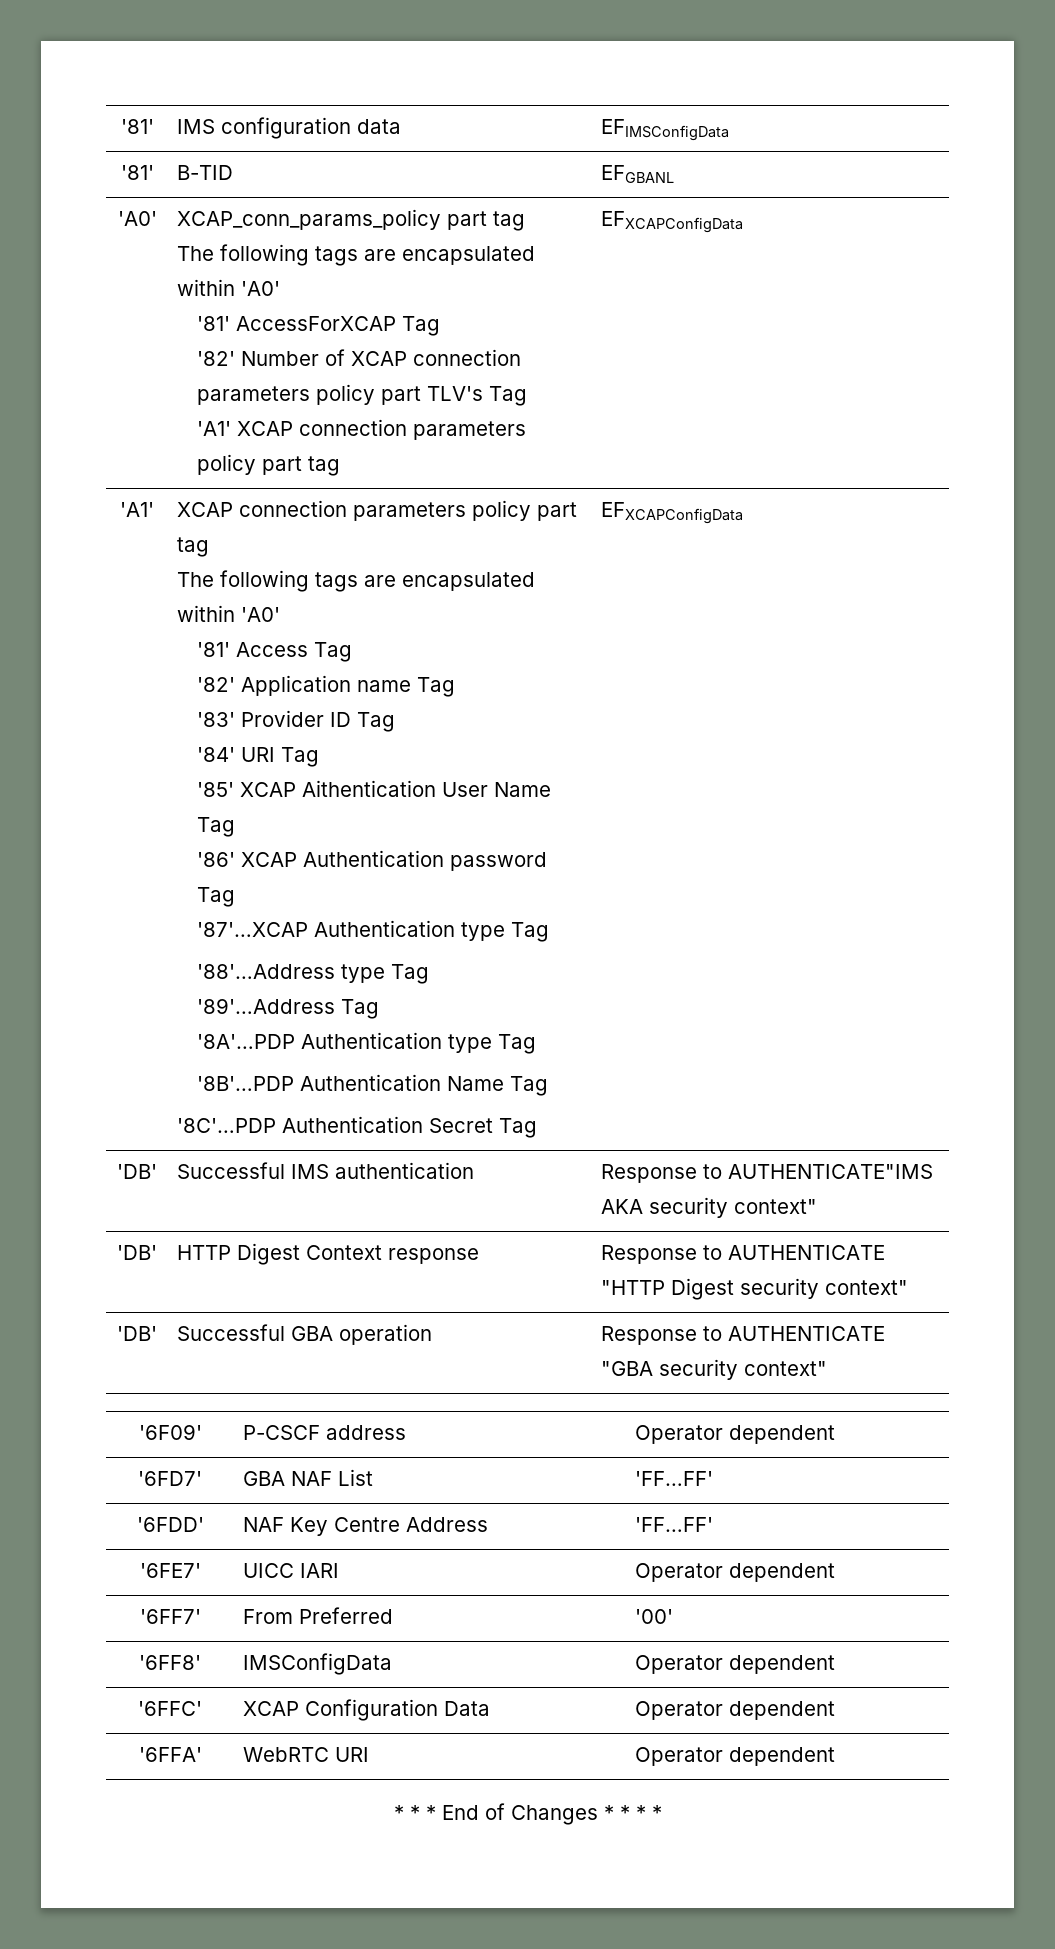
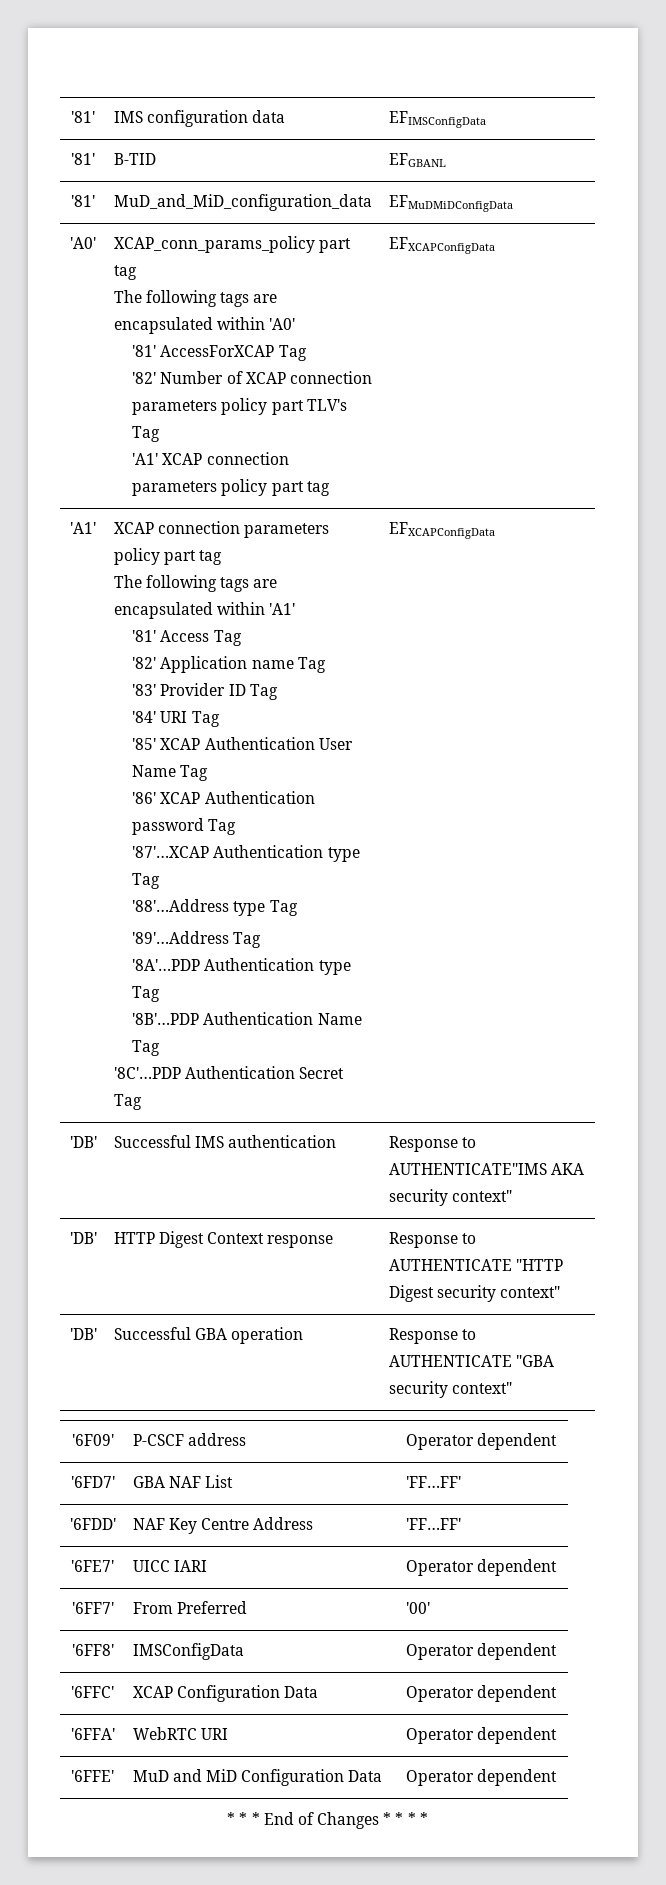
+ '81' | MuD_and_MiD_configuration_data | EFMuDMiDConfigData
  'A1' | XCAP connection parameters policy part tag
- The following tags are encapsulated within 'A0'
+ The following tags are encapsulated within 'A1'
- '85' XCAP Aithentication User Name Tag
+ '85' XCAP Authentication User Name Tag
+ '6FFE' | MuD and MiD Configuration Data | Operator dependent

